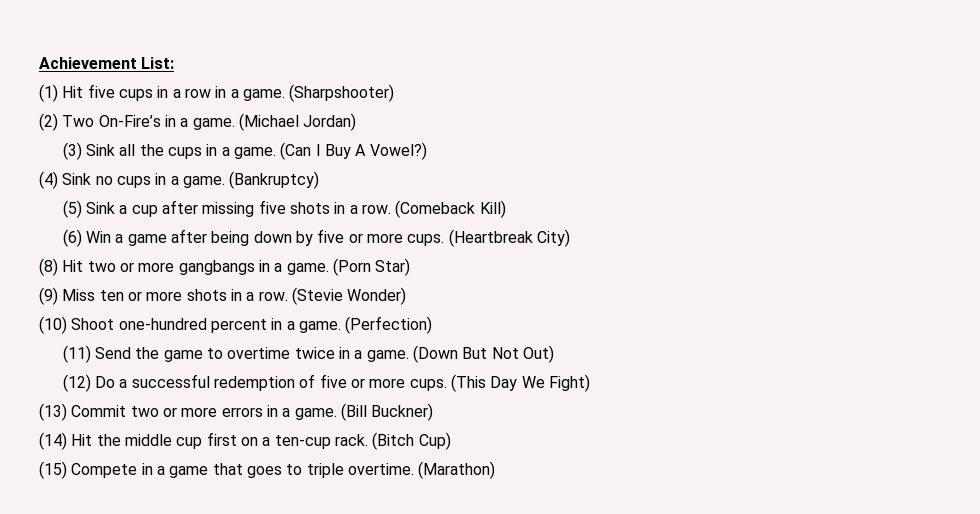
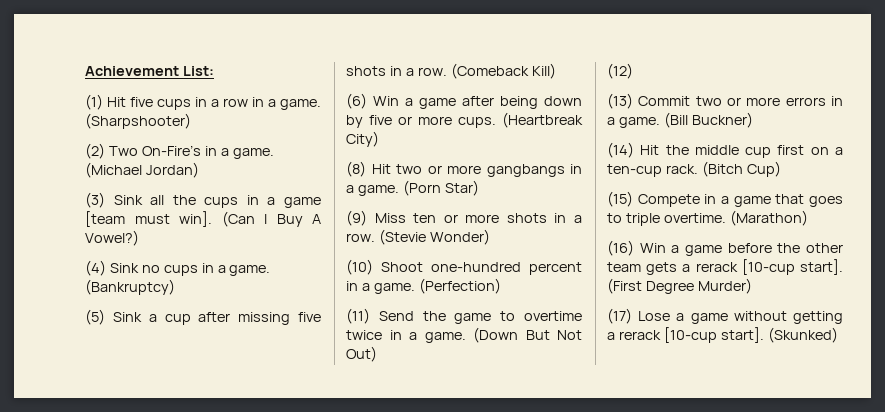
- (3) Sink all the cups in a game.
+ (3) Sink all the cups in a game [team must win].
- (12) Do a successful redemption of five or more cups. (This Day We Fight)
+ (12)
+ (16) Win a game before the other team gets a rerack [10-cup start]. (First Degree Murder)
+ (17) Lose a game without getting a rerack [10-cup start]. (Skunked)

